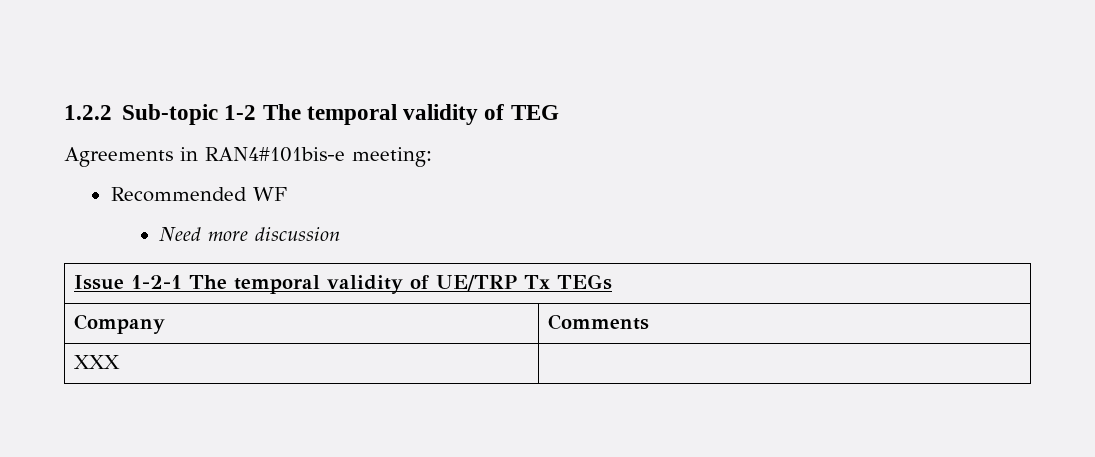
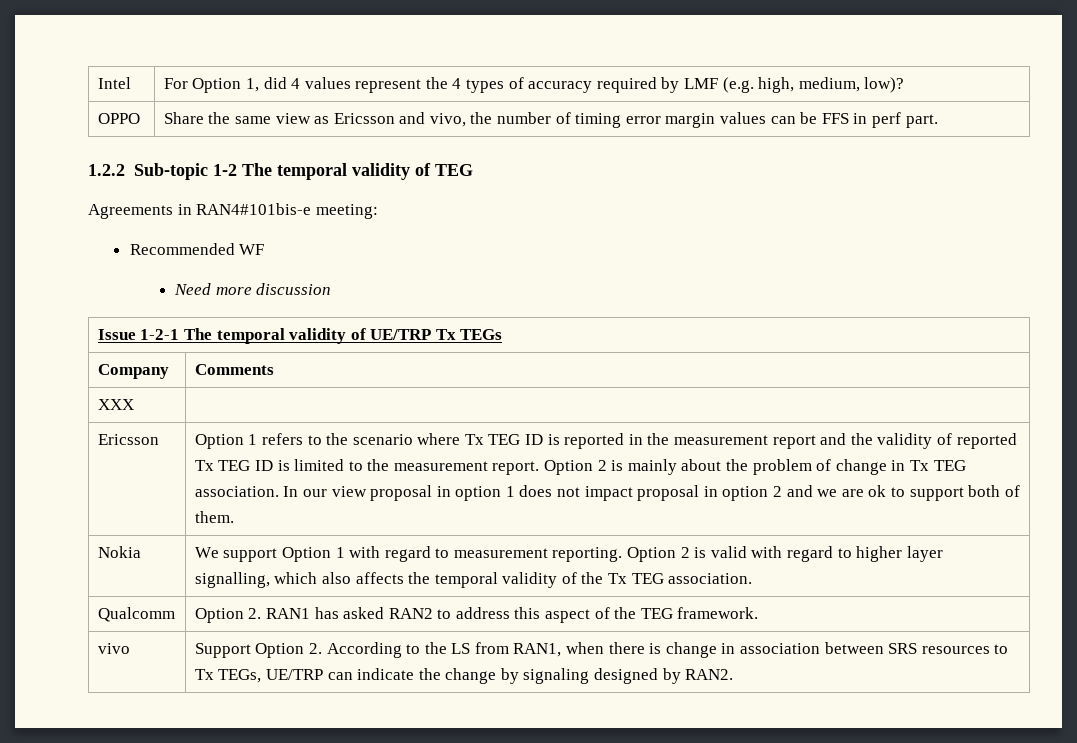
+ Intel | For Option 1, did 4 values represent the 4 types of accuracy required by LMF (e.g. high, medium, low)?
+ OPPO | Share the same view as Ericsson and vivo, the number of timing error margin values can be FFS in perf part.
+ Ericsson | Option 1 refers to the scenario where Tx TEG ID is reported in the measurement report and the validity of reported Tx TEG ID is limited to the measurement report. Option 2 is mainly about the problem of change in Tx TEG association. In our view proposal in option 1 does not impact proposal in option 2 and we are ok to support both of them.
+ Nokia | We support Option 1 with regard to measurement reporting. Option 2 is valid with regard to higher layer signalling, which also affects the temporal validity of the Tx TEG association.
+ Qualcomm | Option 2. RAN1 has asked RAN2 to address this aspect of the TEG framework.
+ vivo | Support Option 2. According to the LS from RAN1, when there is change in association between SRS resources to Tx TEGs, UE/TRP can indicate the change by signaling designed by RAN2.

